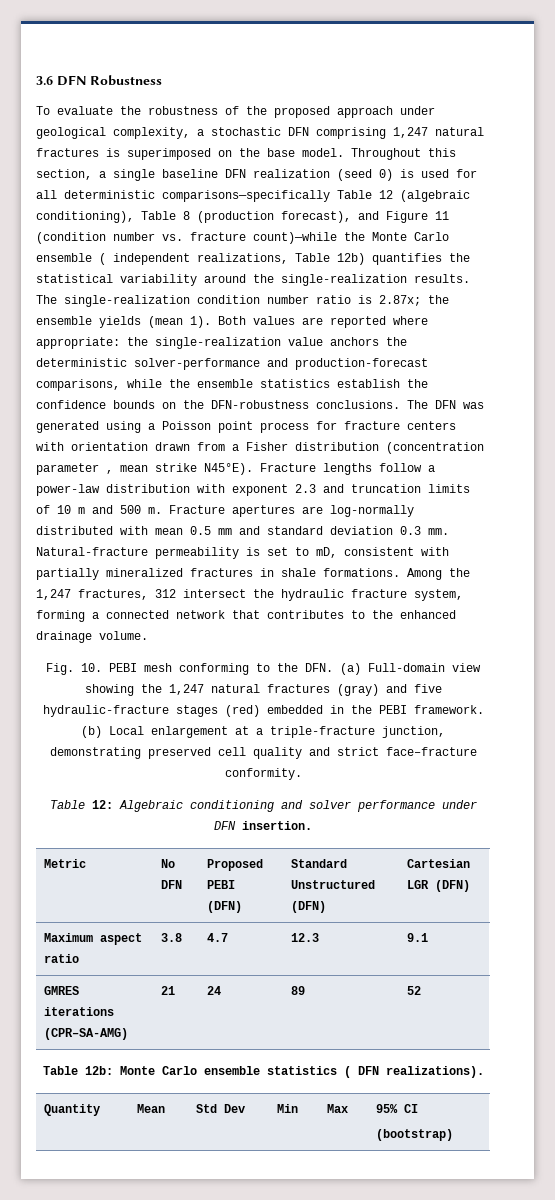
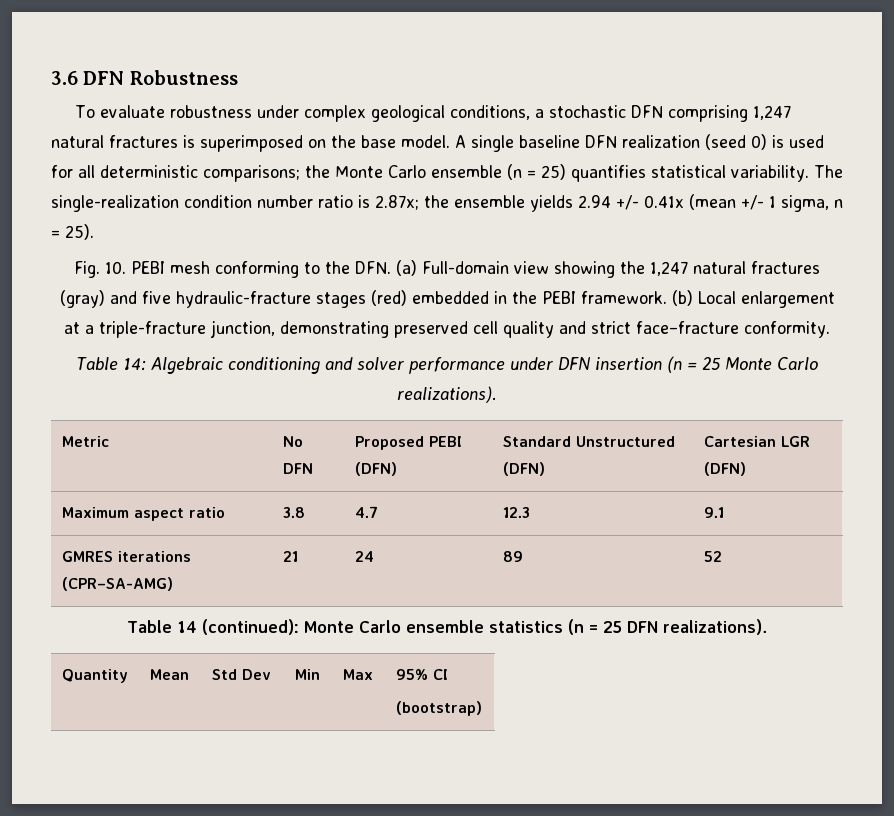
- To evaluate the robustness of the proposed approach under geological complexity, a stochastic DFN comprising 1,247 natural fractures is superimposed on the base model.
+ To evaluate robustness under complex geological conditions, a stochastic DFN comprising 1,247 natural fractures is superimposed on the base model.
- Throughout this section, a single baseline DFN realization (seed 0) is used for all deterministic comparisons—specifically Table 12 (algebraic conditioning), Table 8 (production forecast), and Figure 11 (condition number vs. fracture count)—while the Monte Carlo ensemble ( independent realizations, Table 12b) quantifies the statistical variability around the single-realization results.
+ A single baseline DFN realization (seed 0) is used for all deterministic comparisons; the Monte Carlo ensemble (n = 25) quantifies statistical variability.
- The single-realization condition number ratio is 2.87x; the ensemble yields (mean 1). Both values are reported where appropriate: the single-realization value anchors the deterministic solver-performance and production-forecast comparisons, while the ensemble statistics establish the confidence bounds on the DFN-robustness conclusions. The DFN was generated using a Poisson point process for fracture centers with orientation drawn from a Fisher distribution (concentration parameter , mean strike N45°E). Fracture lengths follow a power-law distribution with exponent 2.3 and truncation limits of 10 m and 500 m. Fracture apertures are log-normally distributed with mean 0.5 mm and standard deviation 0.3 mm. Natural-fracture permeability is set to mD, consistent with partially mineralized fractures in shale formations. Among the 1,247 fractures, 312 intersect the hydraulic fracture system, forming a connected network that contributes to the enhanced drainage volume.
+ The single-realization condition number ratio is 2.87x; the ensemble yields 2.94 +/- 0.41x (mean +/- 1 sigma, n = 25).
- Table 12: Algebraic conditioning and solver performance under DFN insertion.
+ Table 14: Algebraic conditioning and solver performance under DFN insertion (n = 25 Monte Carlo realizations).
- Table 12b: Monte Carlo ensemble statistics ( DFN realizations).
+ Table 14 (continued): Monte Carlo ensemble statistics (n = 25 DFN realizations).

